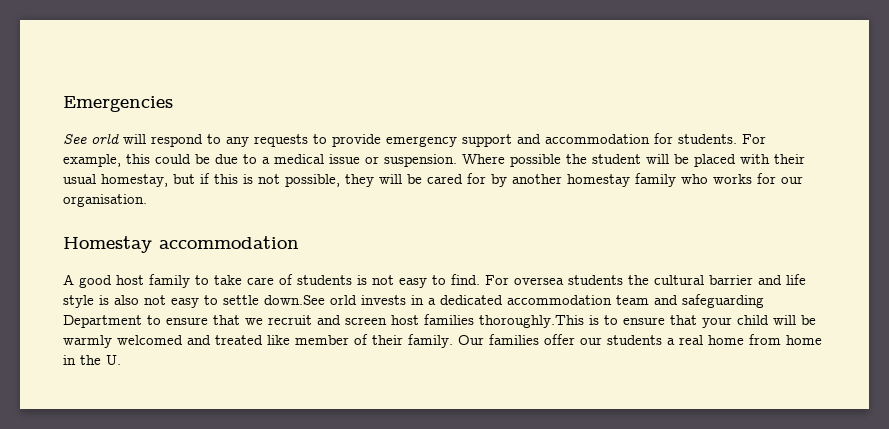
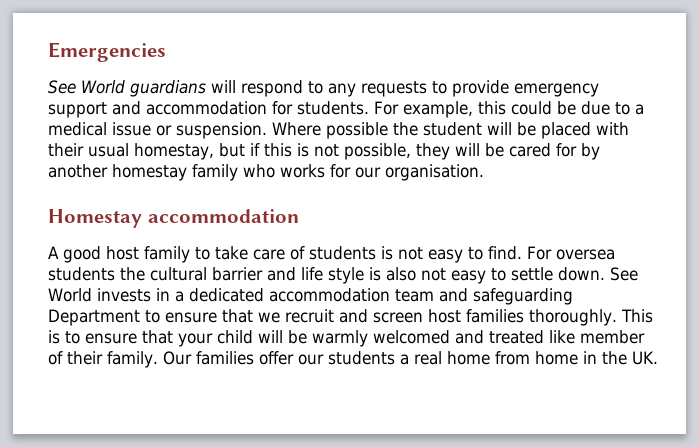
- See orld will respond to any requests to provide emergency support and accommodation for students.
+ See World guardians will respond to any requests to provide emergency support and accommodation for students.
- For oversea students the cultural barrier and life style is also not easy to settle down.See orld invests in a dedicated accommodation team and safeguarding Department to ensure that we recruit and screen host families thoroughly.This is to ensure that your child will be warmly welcomed and treated like member of their family.
+ For oversea students the cultural barrier and life style is also not easy to settle down. See World invests in a dedicated accommodation team and safeguarding Department to ensure that we recruit and screen host families thoroughly. This is to ensure that your child will be warmly welcomed and treated like member of their family.
- Our families offer our students a real home from home in the U.
+ Our families offer our students a real home from home in the UK.

